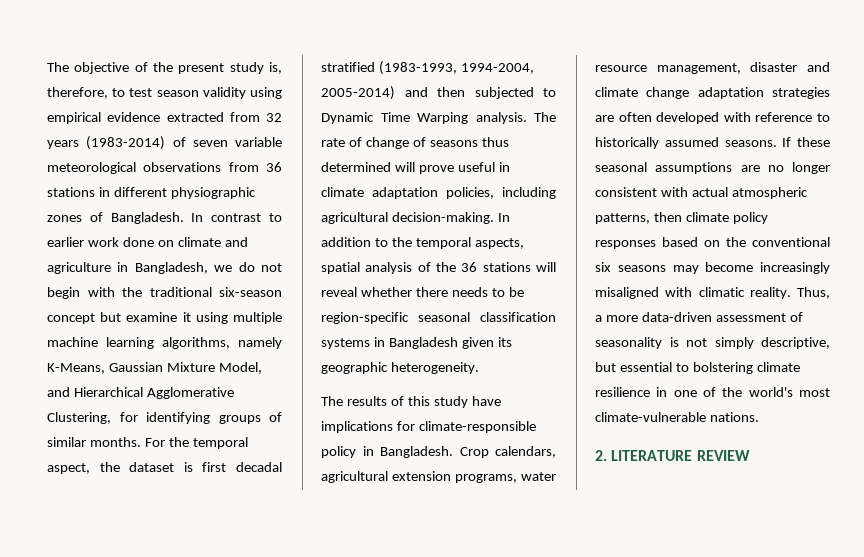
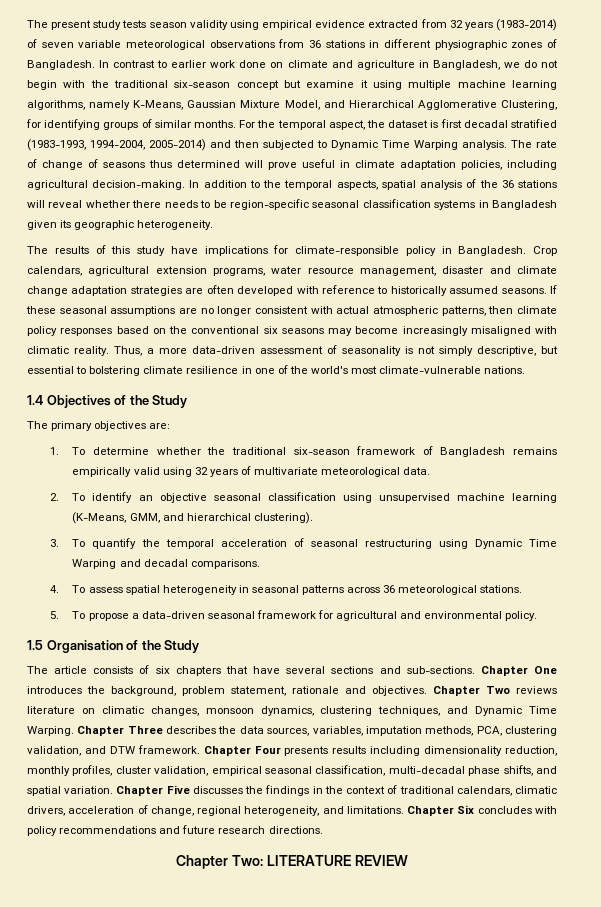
- The objective of the present study is, therefore, to test season validity using empirical evidence extracted from 32 years (1983-2014) of seven variable meteorological observations from 36 stations in different physiographic zones of Bangladesh.
+ The present study tests season validity using empirical evidence extracted from 32 years (1983-2014) of seven variable meteorological observations from 36 stations in different physiographic zones of Bangladesh.
- 2. LITERATURE REVIEW
+ 1.4 Objectives of the Study
+ The primary objectives are:
+ 1. To determine whether the traditional six-season framework of Bangladesh remains empirically valid using 32 years of multivariate meteorological data.
+ 2. To identify an objective seasonal classification using unsupervised machine learning (K-Means, GMM, and hierarchical clustering).
+ 3. To quantify the temporal acceleration of seasonal restructuring using Dynamic Time Warping and decadal comparisons.
+ 4. To assess spatial heterogeneity in seasonal patterns across 36 meteorological stations.
+ 5. To propose a data-driven seasonal framework for agricultural and environmental policy.
+ 1.5 Organisation of the Study
+ The article consists of six chapters that have several sections and sub-sections. Chapter One introduces the background, problem statement, rationale and objectives. Chapter Two reviews literature on climatic changes, monsoon dynamics, clustering techniques, and Dynamic Time Warping. Chapter Three describes the data sources, variables, imputation methods, PCA, clustering validation, and DTW framework. Chapter Four presents results including dimensionality reduction, monthly profiles, cluster validation, empirical seasonal classification, multi-decadal phase shifts, and spatial variation. Chapter Five discusses the findings in the context of traditional calendars, climatic drivers, acceleration of change, regional heterogeneity, and limitations. Chapter Six concludes with policy recommendations and future research directions.
+ Chapter Two: LITERATURE REVIEW

